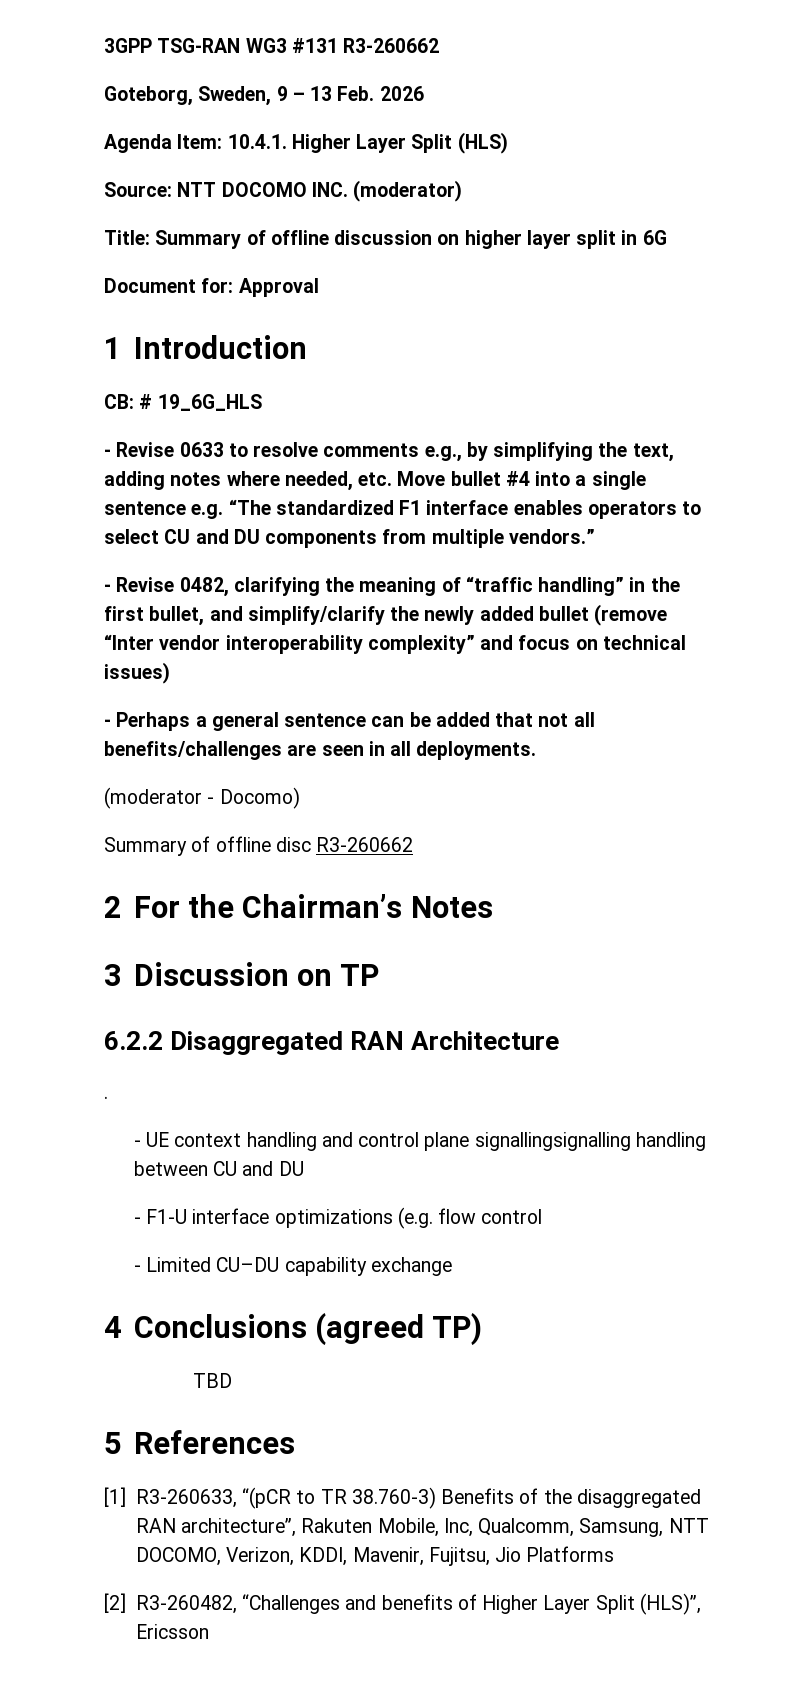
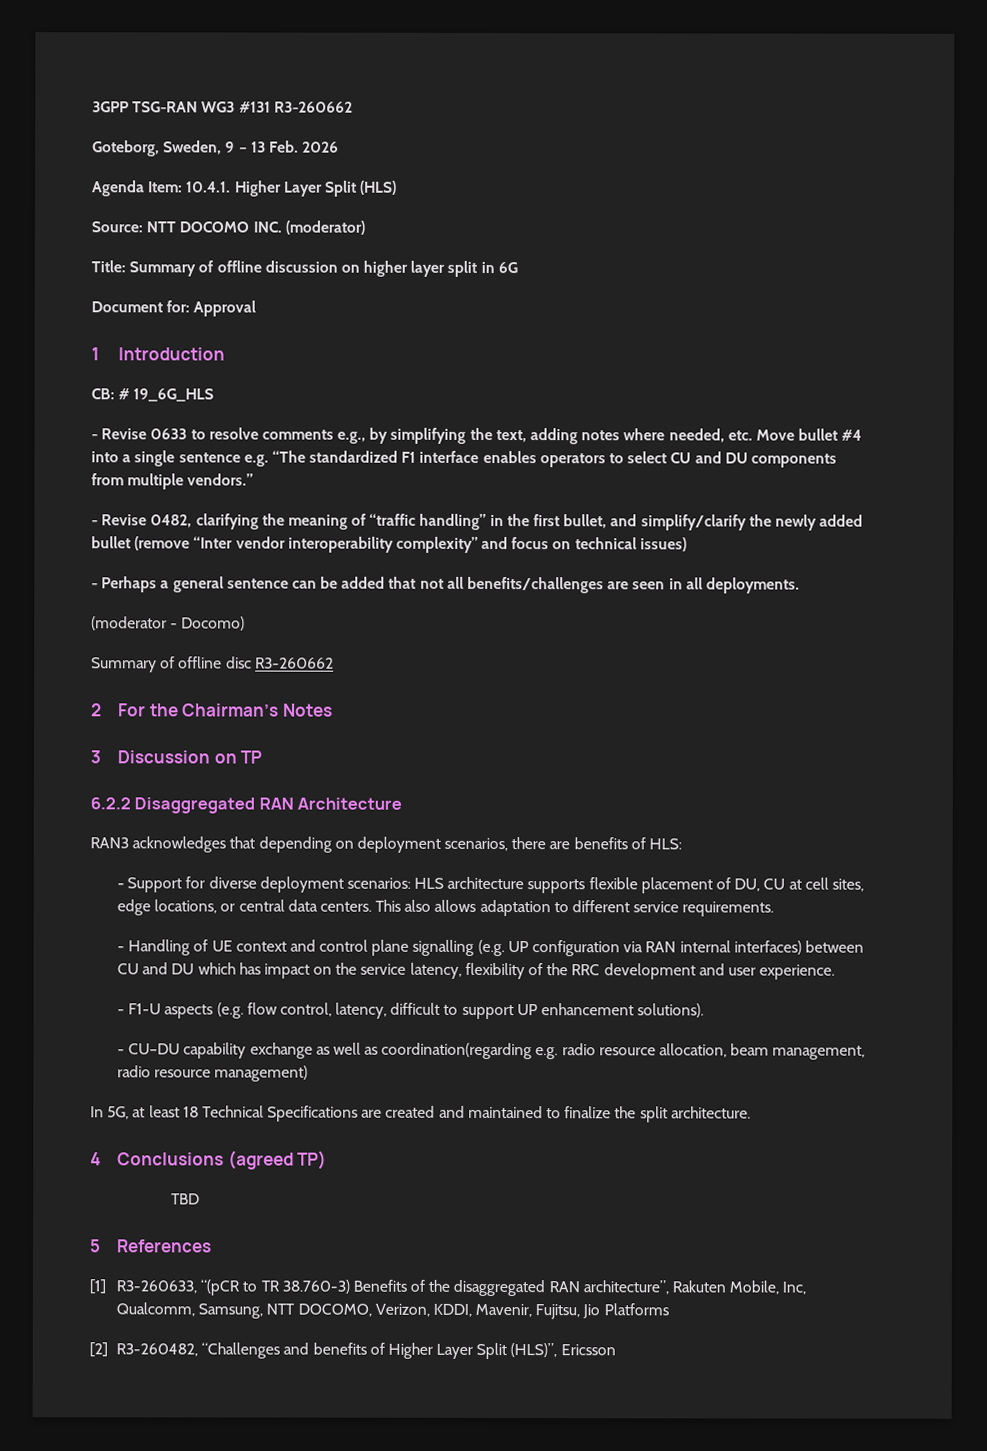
- .
- - UE context handling and control plane signallingsignalling handling between CU and DU
- - F1-U interface optimizations (e.g. flow control
- - Limited CU–DU capability exchange
+ RAN3 acknowledges that depending on deployment scenarios, there are benefits of HLS:
+ - Support for diverse deployment scenarios: HLS architecture supports flexible placement of DU, CU at cell sites, edge locations, or central data centers. This also allows adaptation to different service requirements.
+ - Handling of UE context and control plane signalling (e.g. UP configuration via RAN internal interfaces) between CU and DU which has impact on the service latency, flexibility of the RRC development and user experience.
+ - F1-U aspects (e.g. flow control, latency, difficult to support UP enhancement solutions).
+ - CU–DU capability exchange as well as coordination(regarding e.g. radio resource allocation, beam management, radio resource management)
+ In 5G, at least 18 Technical Specifications are created and maintained to finalize the split architecture.

